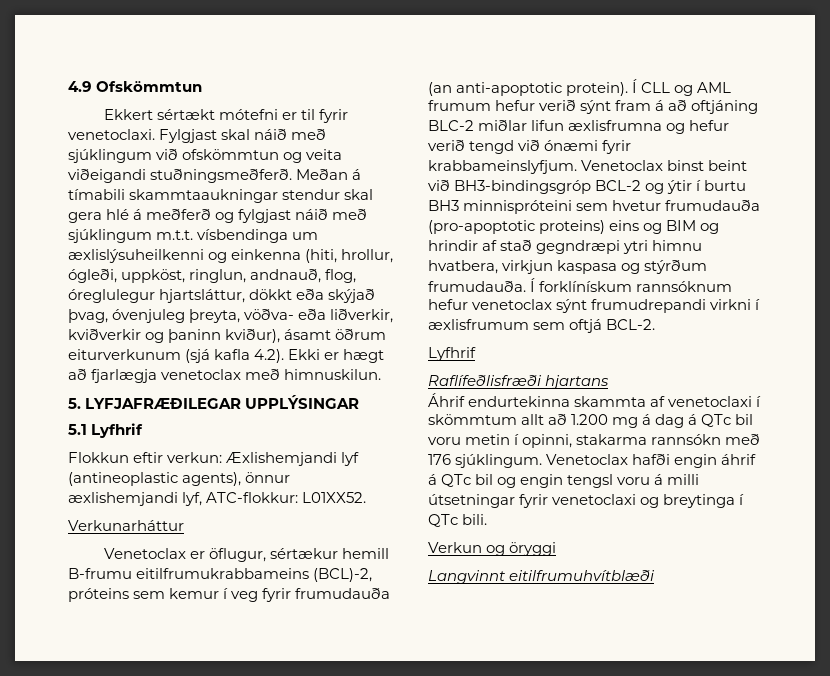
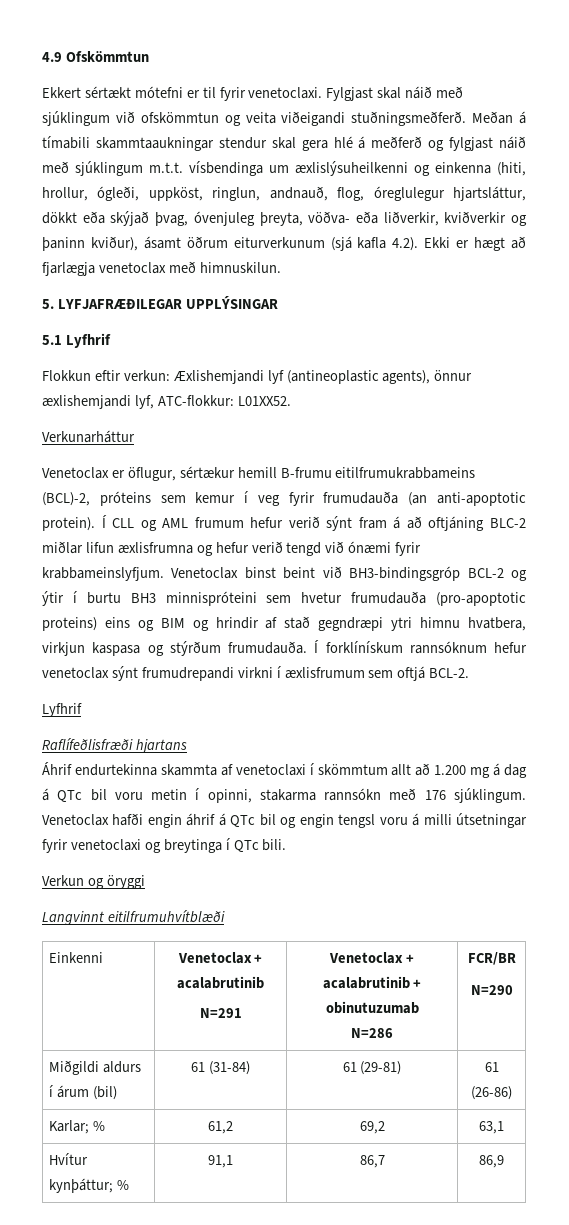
+ Einkenni | Venetoclax + acalabrutinib
+ N=291 | Venetoclax + acalabrutinib + obinutuzumab
+ N=286 | FCR/BR
+ N=290
+ Miðgildi aldurs í árum (bil) | 61 (31-84) | 61 (29-81) | 61 (26-86)
+ Karlar; % | 61,2 | 69,2 | 63,1
+ Hvítur kynþáttur; % | 91,1 | 86,7 | 86,9

